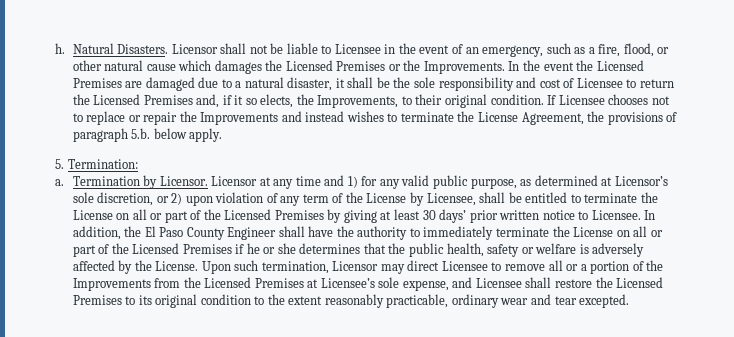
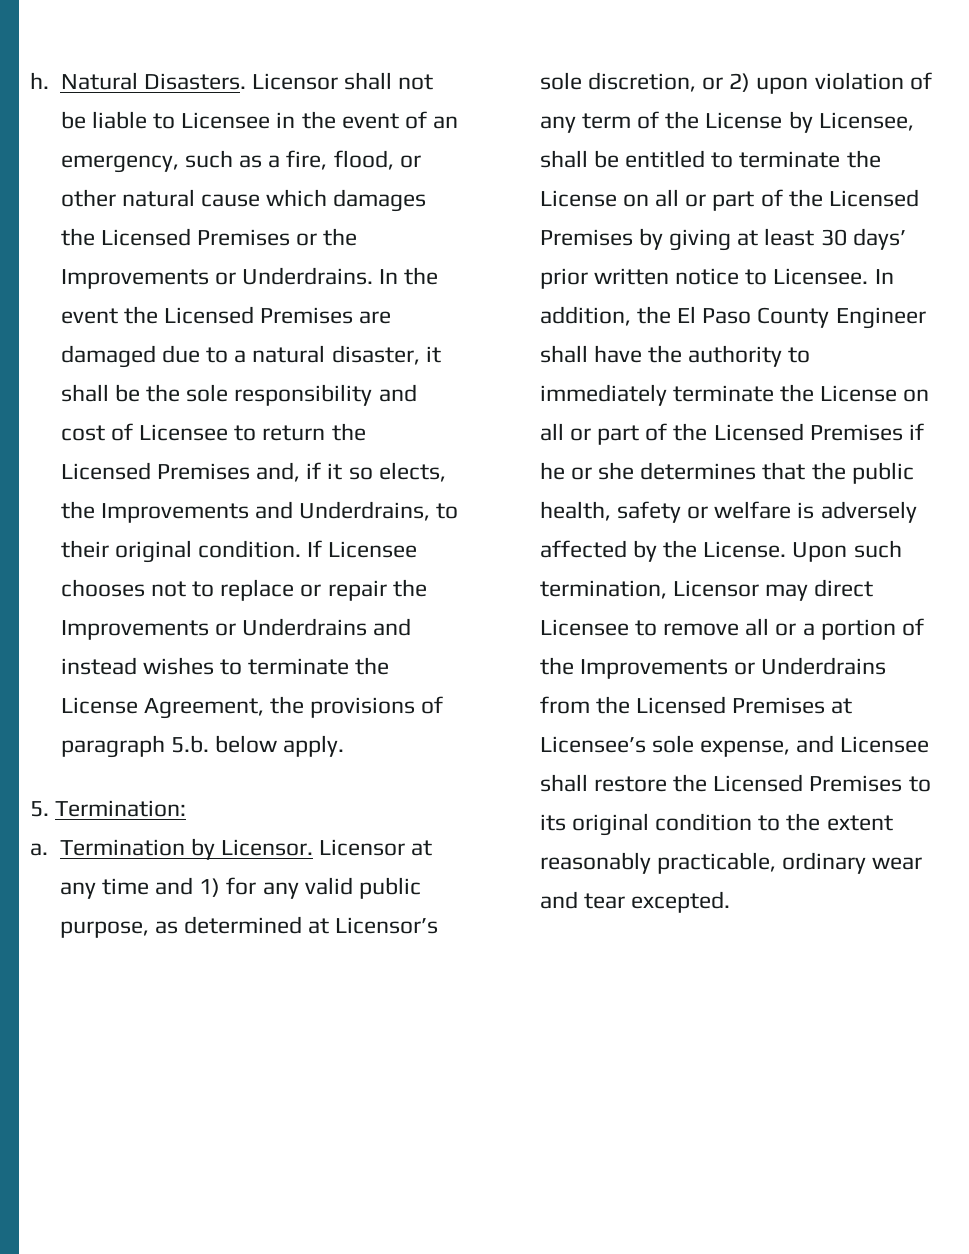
- Licensor shall not be liable to Licensee in the event of an emergency, such as a fire, flood, or other natural cause which damages the Licensed Premises or the Improvements.
+ Licensor shall not be liable to Licensee in the event of an emergency, such as a fire, flood, or other natural cause which damages the Licensed Premises or the Improvements or Underdrains.
- In the event the Licensed Premises are damaged due to a natural disaster, it shall be the sole responsibility and cost of Licensee to return the Licensed Premises and, if it so elects, the Improvements, to their original condition.
+ In the event the Licensed Premises are damaged due to a natural disaster, it shall be the sole responsibility and cost of Licensee to return the Licensed Premises and, if it so elects, the Improvements and Underdrains, to their original condition.
- If Licensee chooses not to replace or repair the Improvements and instead wishes to terminate the License Agreement, the provisions of paragraph 5.b. below apply.
+ If Licensee chooses not to replace or repair the Improvements or Underdrains and instead wishes to terminate the License Agreement, the provisions of paragraph 5.b. below apply.
- Upon such termination, Licensor may direct Licensee to remove all or a portion of the Improvements from the Licensed Premises at Licensee’s sole expense, and Licensee shall restore the Licensed Premises to its original condition to the extent reasonably practicable, ordinary wear and tear excepted.
+ Upon such termination, Licensor may direct Licensee to remove all or a portion of the Improvements or Underdrains from the Licensed Premises at Licensee’s sole expense, and Licensee shall restore the Licensed Premises to its original condition to the extent reasonably practicable, ordinary wear and tear excepted.

